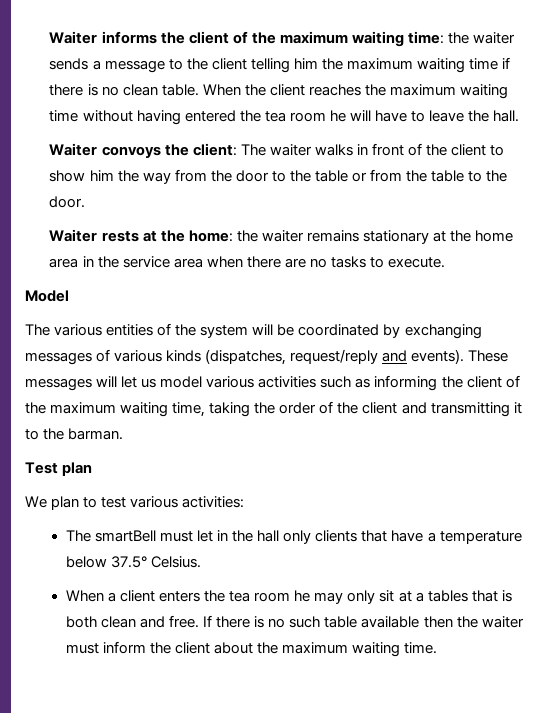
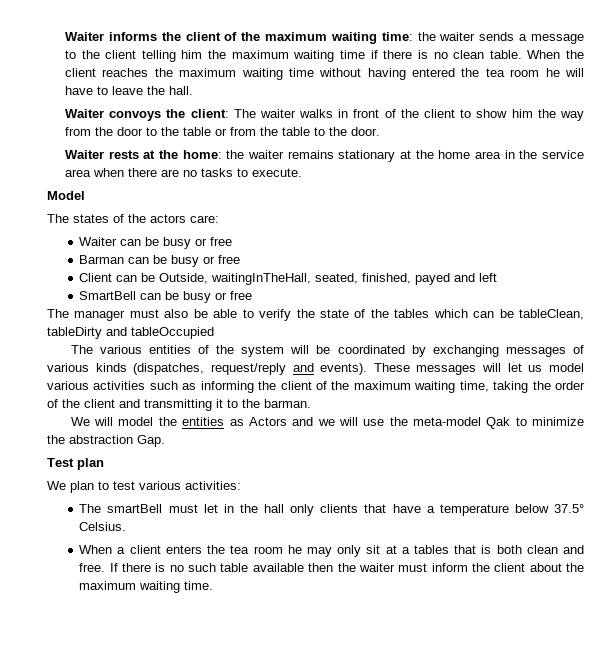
+ The states of the actors care:
+ Waiter can be busy or free
+ Barman can be busy or free
+ Client can be Outside, waitingInTheHall, seated, finished, payed and left
+ SmartBell can be busy or free
+ The manager must also be able to verify the state of the tables which can be tableClean, tableDirty and tableOccupied
+ We will model the entities as Actors and we will use the meta-model Qak to minimize the abstraction Gap.

